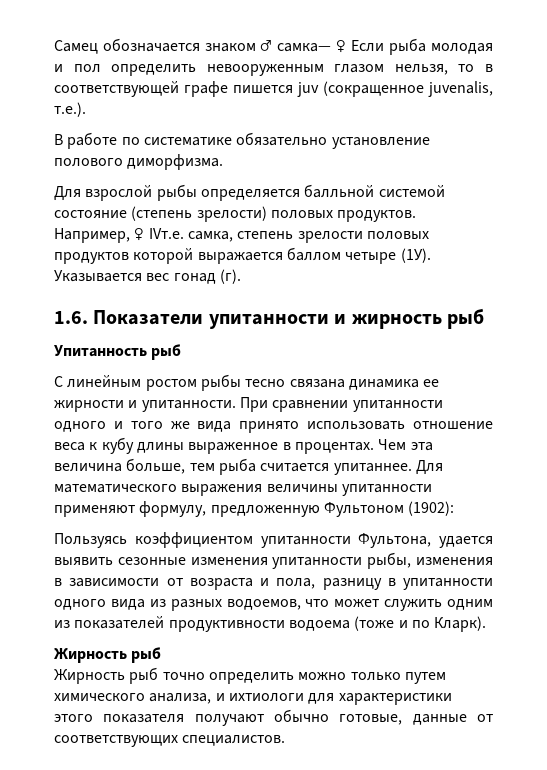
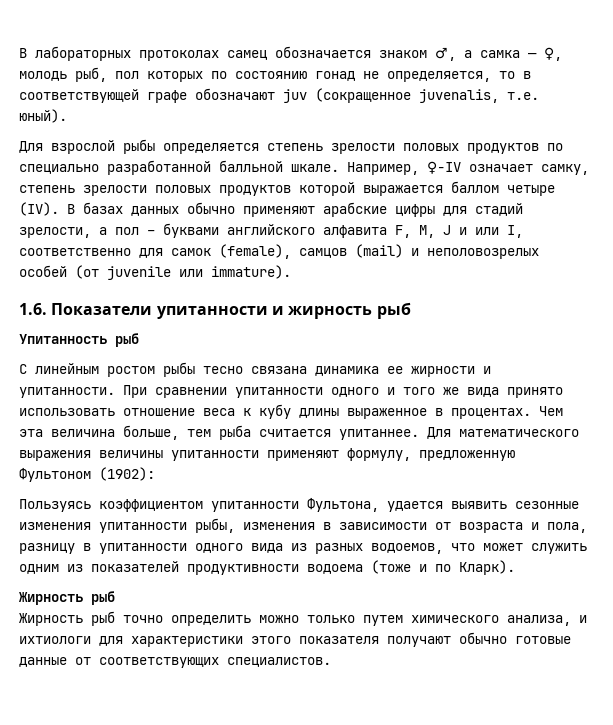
- Самец обозначается знаком ♂ самка— ♀ Если рыба молодая и пол определить невооруженным глазом нельзя, то в соответствующей графе пишется juv (сокращенное juvenalis, т.е.).
- В работе по систематике обязательно установление полового диморфизма.
- Для взрослой рыбы определяется балльной системой состояние (степень зрелости) половых продуктов. Например, ♀ IVт.е. самка, степень зрелости половых продуктов которой выражается баллом четыре (1У). Указывается вес гонад (г).
+ В лабораторных протоколах самец обозначается знаком ♂, а самка — ♀, молодь рыб, пол которых по состоянию гонад не определяется, то в соответствующей графе обозначают juv (сокращенное juvenalis, т.е. юный).
+ Для взрослой рыбы определяется степень зрелости половых продуктов по специально разработанной балльной шкале. Например, ♀-IV означает самку, степень зрелости половых продуктов которой выражается баллом четыре (IV). В базах данных обычно применяют арабские цифры для стадий зрелости, а пол – буквами английского алфавита F, M, J и или I, соответственно для самок (female), самцов (mail) и неполовозрелых особей (от juvenile или immature).
- Жирность рыб точно определить можно только путем химического анализа, и ихтиологи для характеристики этого показателя получают обычно готовые, данные от соответствующих специалистов.
+ Жирность рыб точно определить можно только путем химического анализа, и ихтиологи для характеристики этого показателя получают обычно готовые данные от соответствующих специалистов.

